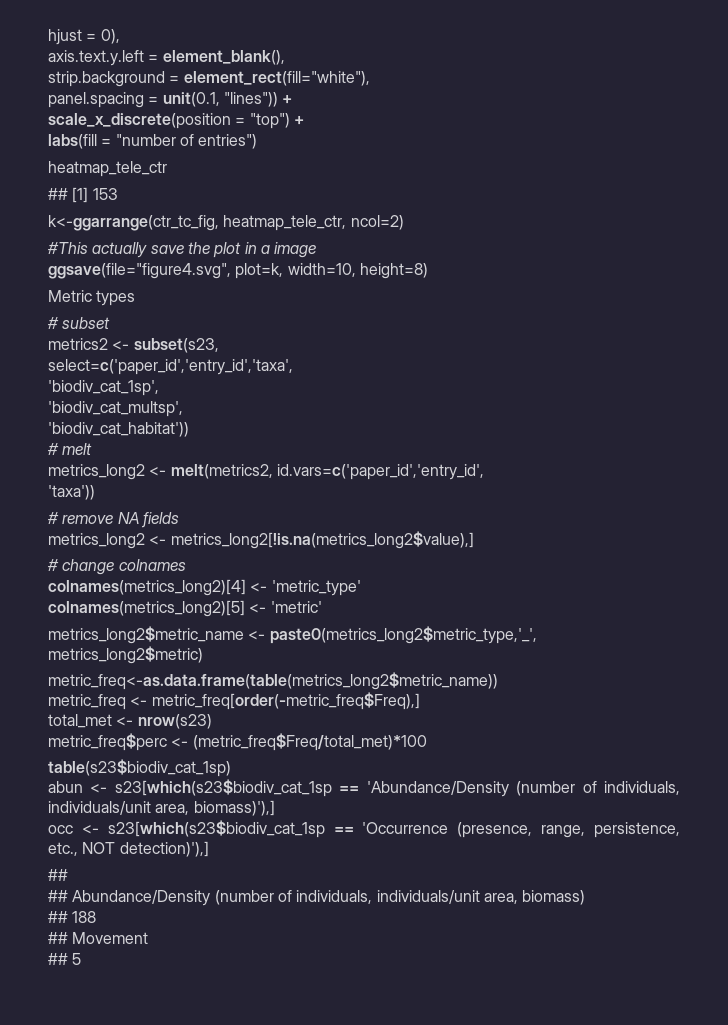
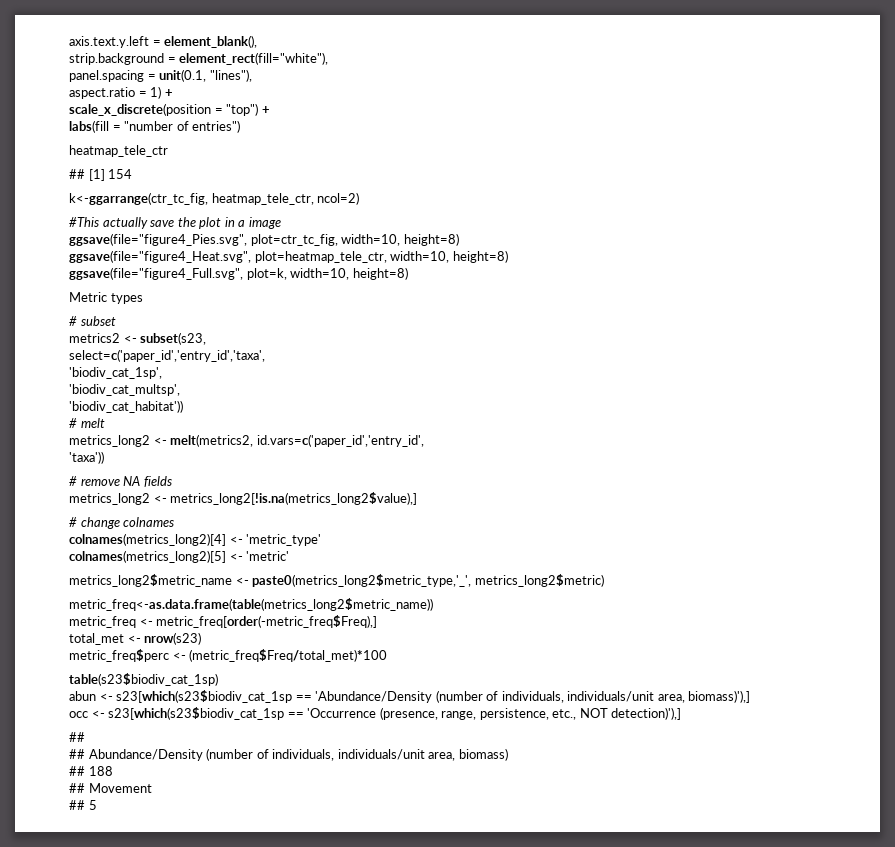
- hjust = 0),
- panel.spacing = unit(0.1, "lines")) +
+ panel.spacing = unit(0.1, "lines"),
+ aspect.ratio = 1) +
- ## [1] 153
+ ## [1] 154
- ggsave(file="figure4.svg", plot=k, width=10, height=8)
+ ggsave(file="figure4_Pies.svg", plot=ctr_tc_fig, width=10, height=8)
+ ggsave(file="figure4_Heat.svg", plot=heatmap_tele_ctr, width=10, height=8)
+ ggsave(file="figure4_Full.svg", plot=k, width=10, height=8)

